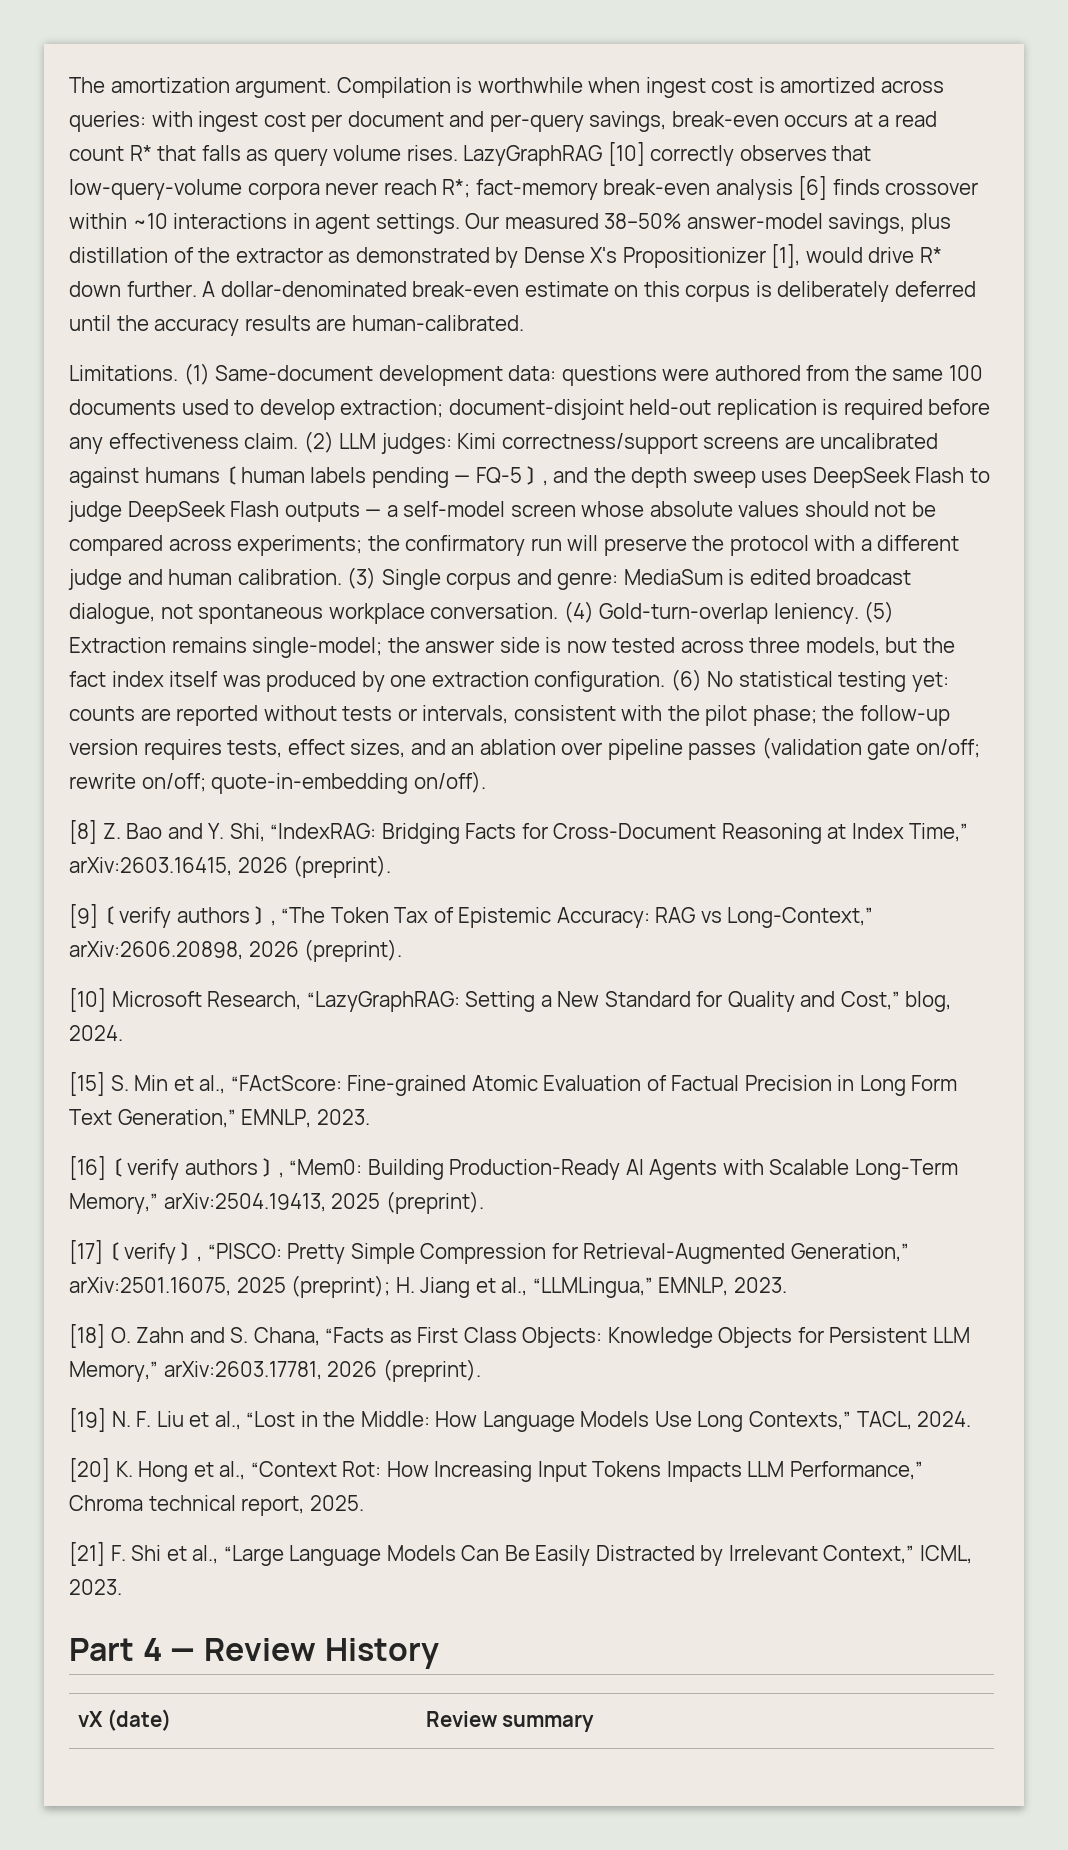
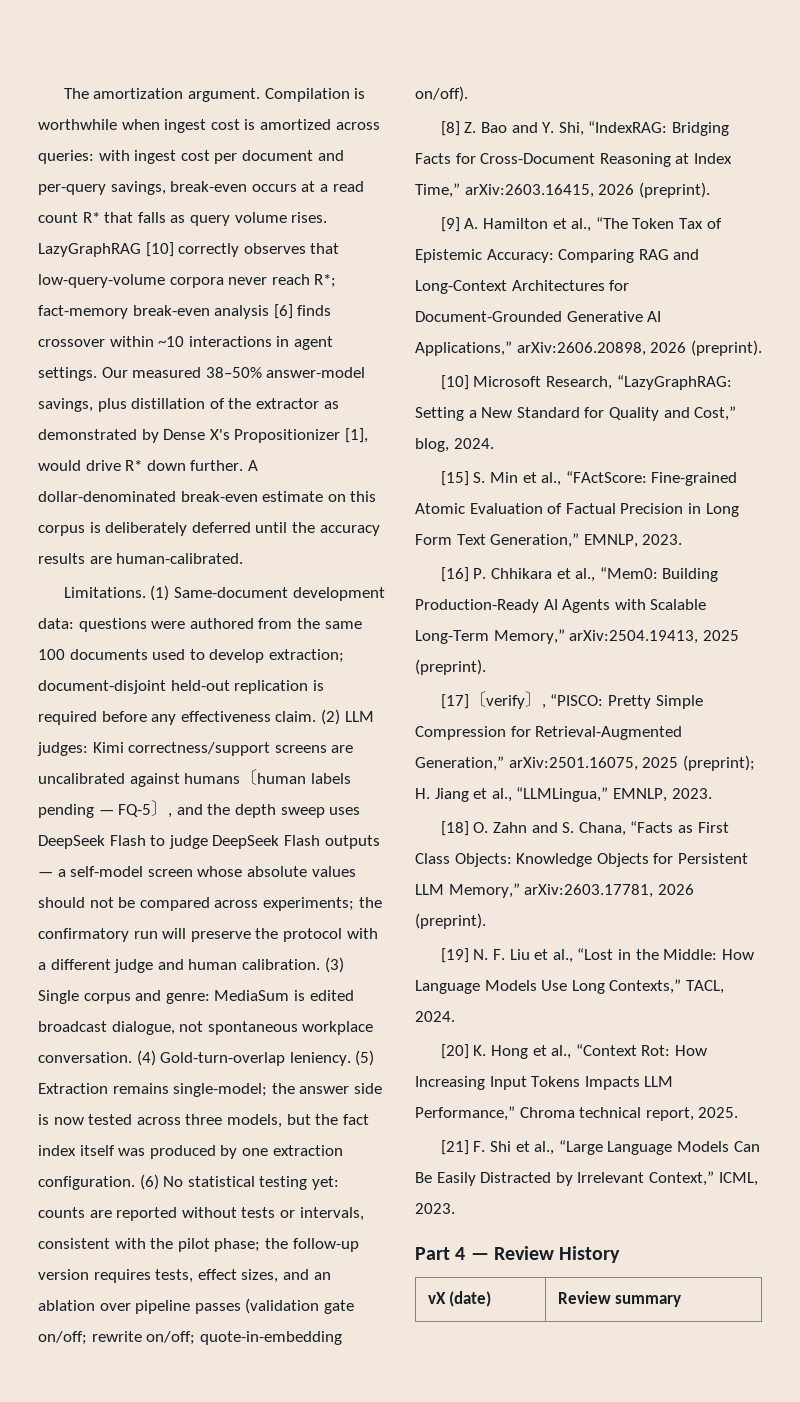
- [9]〔verify authors〕, “The Token Tax of Epistemic Accuracy: RAG vs Long-Context,” arXiv:2606.20898, 2026 (preprint).
+ [9] A. Hamilton et al., “The Token Tax of Epistemic Accuracy: Comparing RAG and Long-Context Architectures for Document-Grounded Generative AI Applications,” arXiv:2606.20898, 2026 (preprint).
- [16]〔verify authors〕, “Mem0: Building Production-Ready AI Agents with Scalable Long-Term Memory,” arXiv:2504.19413, 2025 (preprint).
+ [16] P. Chhikara et al., “Mem0: Building Production-Ready AI Agents with Scalable Long-Term Memory,” arXiv:2504.19413, 2025 (preprint).

